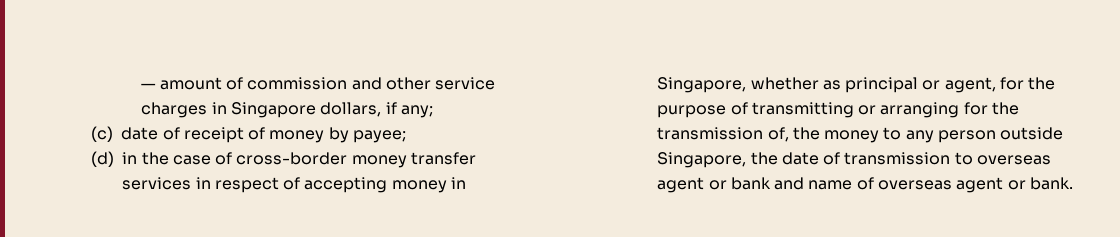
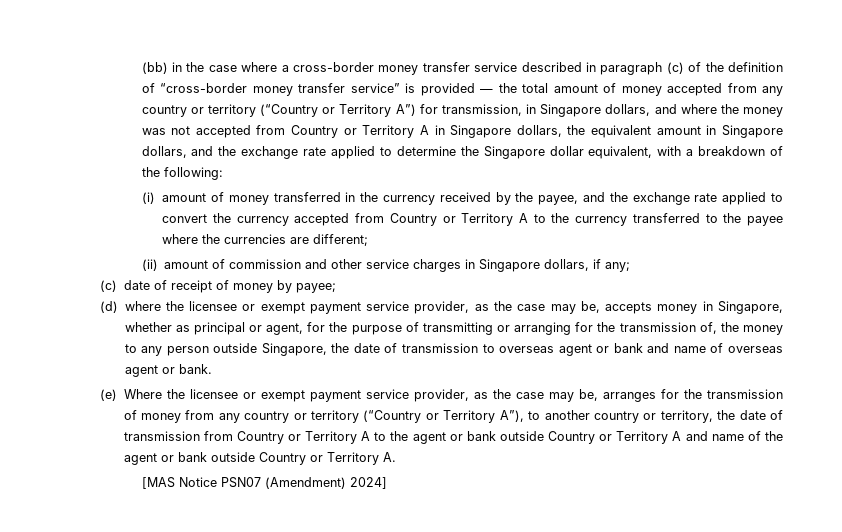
- — amount of commission and other service charges in Singapore dollars, if any;
+ (bb) in the case where a cross-border money transfer service described in paragraph (c) of the definition of “cross-border money transfer service” is provided — the total amount of money accepted from any country or territory (“Country or Territory A”) for transmission, in Singapore dollars, and where the money was not accepted from Country or Territory A in Singapore dollars, the equivalent amount in Singapore dollars, and the exchange rate applied to determine the Singapore dollar equivalent, with a breakdown of the following:
+ (i) amount of money transferred in the currency received by the payee, and the exchange rate applied to convert the currency accepted from Country or Territory A to the currency transferred to the payee where the currencies are different;
+ (ii) amount of commission and other service charges in Singapore dollars, if any;
- (d) in the case of cross-border money transfer services in respect of accepting money in Singapore, whether as principal or agent, for the purpose of transmitting or arranging for the transmission of, the money to any person outside Singapore, the date of transmission to overseas agent or bank and name of overseas agent or bank.
+ (d) where the licensee or exempt payment service provider, as the case may be, accepts money in Singapore, whether as principal or agent, for the purpose of transmitting or arranging for the transmission of, the money to any person outside Singapore, the date of transmission to overseas agent or bank and name of overseas agent or bank.
+ (e) Where the licensee or exempt payment service provider, as the case may be, arranges for the transmission of money from any country or territory (“Country or Territory A”), to another country or territory, the date of transmission from Country or Territory A to the agent or bank outside Country or Territory A and name of the agent or bank outside Country or Territory A.
+ [MAS Notice PSN07 (Amendment) 2024]

